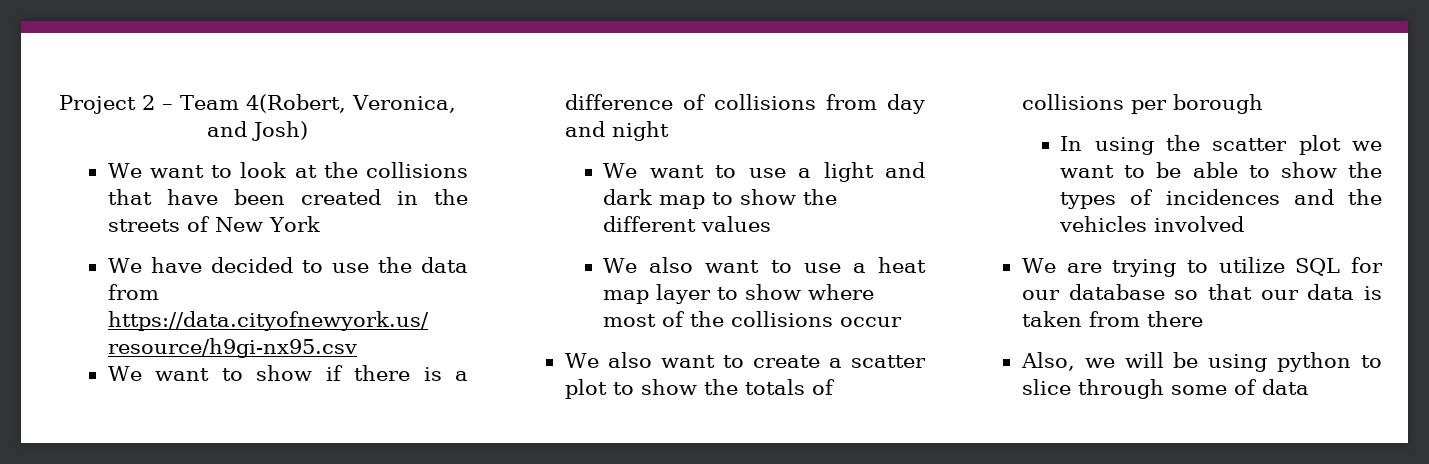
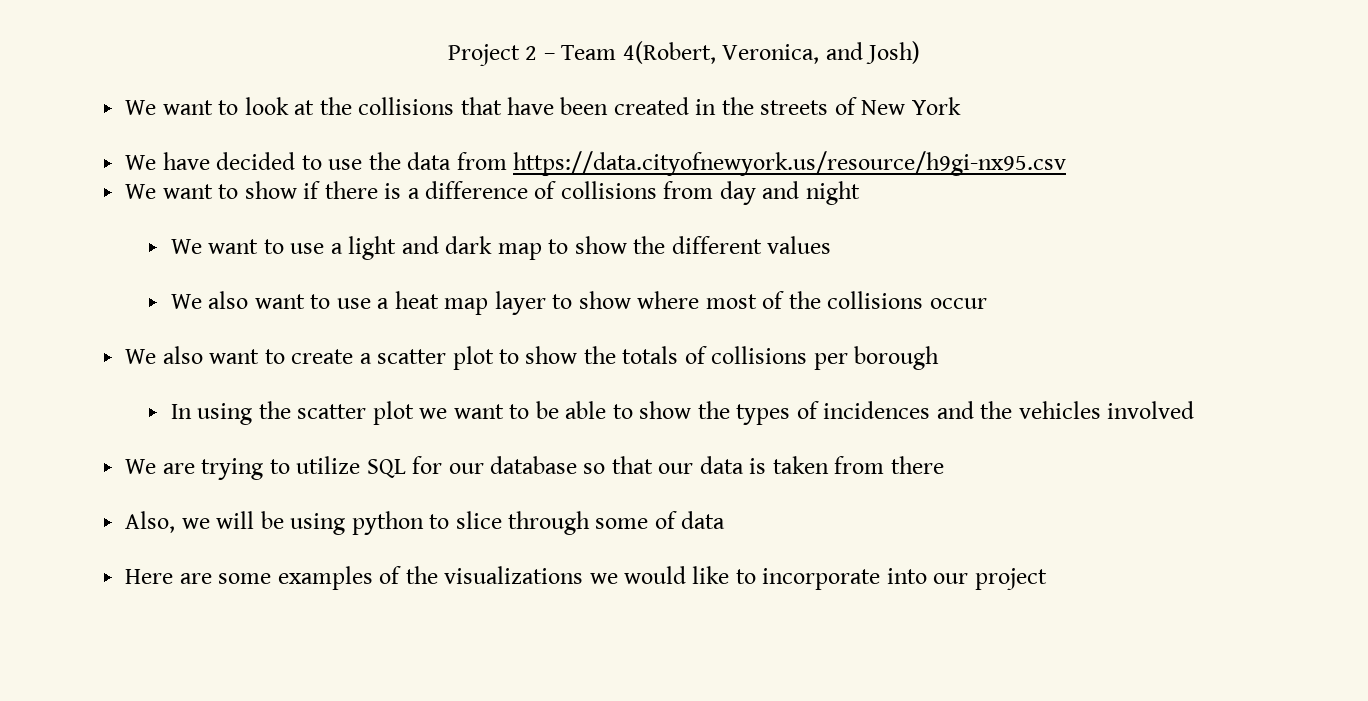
+ Here are some examples of the visualizations we would like to incorporate into our project

